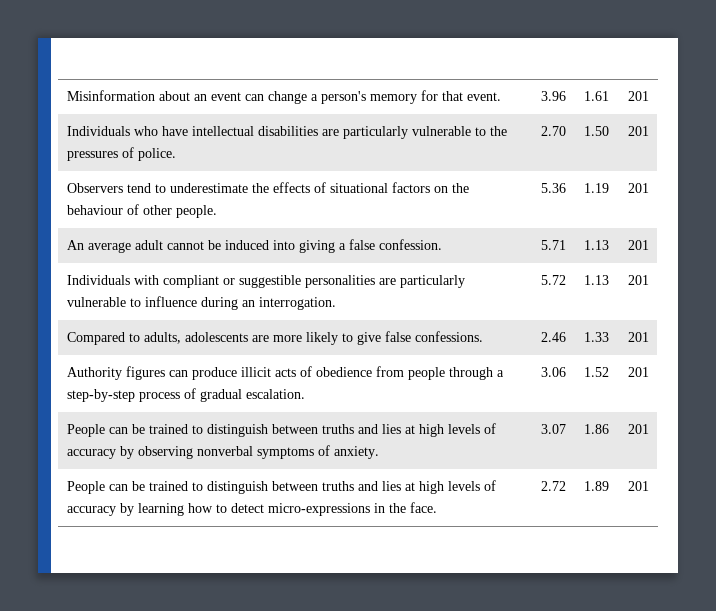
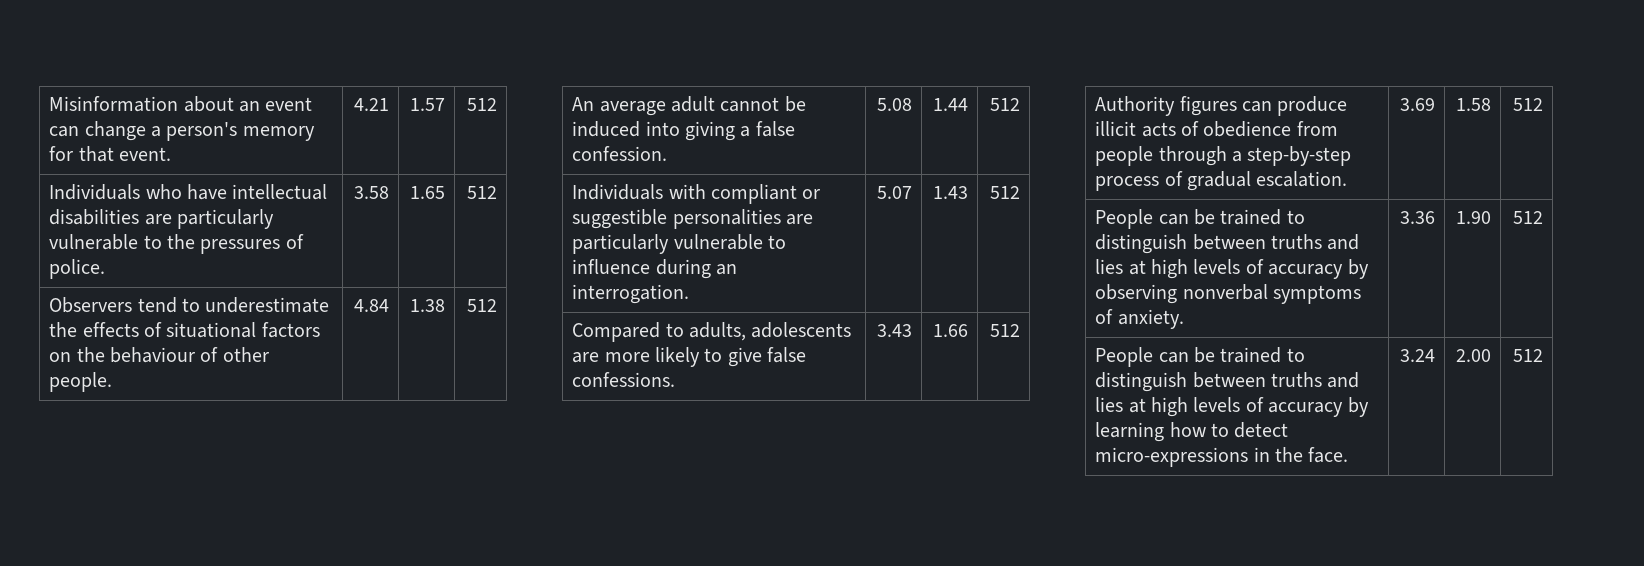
- Misinformation about an event can change a person's memory for that event. | 3.96 | 1.61 | 201
+ Misinformation about an event can change a person's memory for that event. | 4.21 | 1.57 | 512
- Individuals who have intellectual disabilities are particularly vulnerable to the pressures of police. | 2.70 | 1.50 | 201
+ Individuals who have intellectual disabilities are particularly vulnerable to the pressures of police. | 3.58 | 1.65 | 512
- Observers tend to underestimate the effects of situational factors on the behaviour of other people. | 5.36 | 1.19 | 201
+ Observers tend to underestimate the effects of situational factors on the behaviour of other people. | 4.84 | 1.38 | 512
- An average adult cannot be induced into giving a false confession. | 5.71 | 1.13 | 201
+ An average adult cannot be induced into giving a false confession. | 5.08 | 1.44 | 512
- Individuals with compliant or suggestible personalities are particularly vulnerable to influence during an interrogation. | 5.72 | 1.13 | 201
+ Individuals with compliant or suggestible personalities are particularly vulnerable to influence during an interrogation. | 5.07 | 1.43 | 512
- Compared to adults, adolescents are more likely to give false confessions. | 2.46 | 1.33 | 201
+ Compared to adults, adolescents are more likely to give false confessions. | 3.43 | 1.66 | 512
- Authority figures can produce illicit acts of obedience from people through a step-by-step process of gradual escalation. | 3.06 | 1.52 | 201
+ Authority figures can produce illicit acts of obedience from people through a step-by-step process of gradual escalation. | 3.69 | 1.58 | 512
- People can be trained to distinguish between truths and lies at high levels of accuracy by observing nonverbal symptoms of anxiety. | 3.07 | 1.86 | 201
+ People can be trained to distinguish between truths and lies at high levels of accuracy by observing nonverbal symptoms of anxiety. | 3.36 | 1.90 | 512
- People can be trained to distinguish between truths and lies at high levels of accuracy by learning how to detect micro-expressions in the face. | 2.72 | 1.89 | 201
+ People can be trained to distinguish between truths and lies at high levels of accuracy by learning how to detect micro-expressions in the face. | 3.24 | 2.00 | 512

